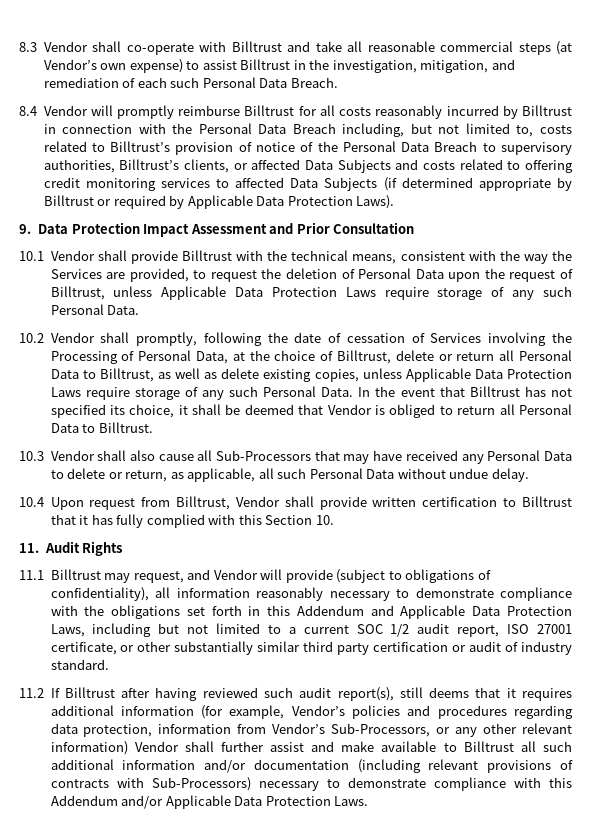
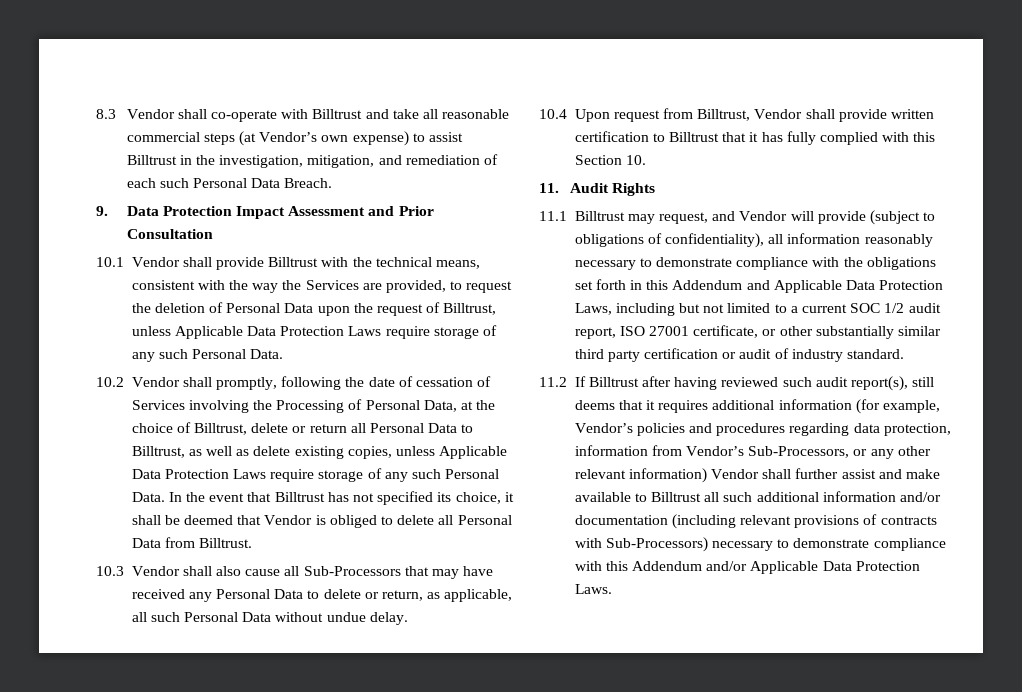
- 8.4 Vendor will promptly reimburse Billtrust for all costs reasonably incurred by Billtrust in connection with the Personal Data Breach including, but not limited to, costs related to Billtrust’s provision of notice of the Personal Data Breach to supervisory authorities, Billtrust’s clients, or affected Data Subjects and costs related to offering credit monitoring services to affected Data Subjects (if determined appropriate by Billtrust or required by Applicable Data Protection Laws).
- In the event that Billtrust has not specified its choice, it shall be deemed that Vendor is obliged to return all Personal Data to Billtrust.
+ In the event that Billtrust has not specified its choice, it shall be deemed that Vendor is obliged to delete all Personal Data from Billtrust.

